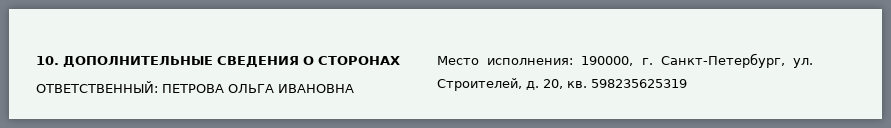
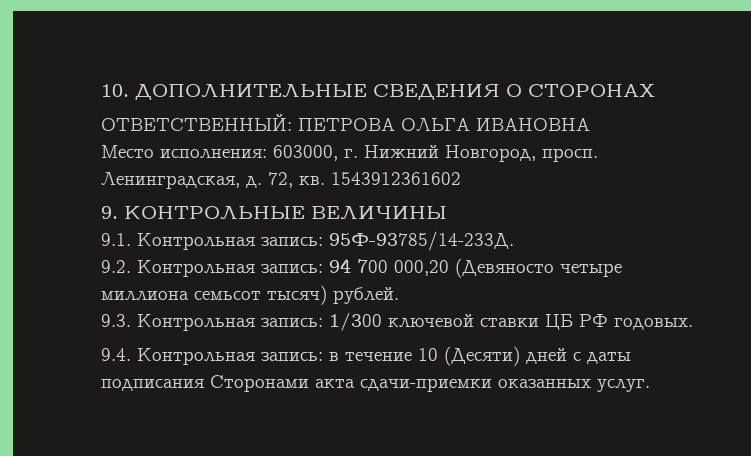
- Место исполнения: 190000, г. Санкт-Петербург, ул. Строителей, д. 20, кв. 598235625319
+ Место исполнения: 603000, г. Нижний Новгород, просп. Ленинградская, д. 72, кв. 1543912361602
+ 9. КОНТРОЛЬНЫЕ ВЕЛИЧИНЫ
+ 9.1. Контрольная запись: 95Ф-93785/14-233Д.
+ 9.2. Контрольная запись: 94 700 000,20 (Девяносто четыре миллиона семьсот тысяч) рублей.
+ 9.3. Контрольная запись: 1/300 ключевой ставки ЦБ РФ годовых.
+ 9.4. Контрольная запись: в течение 10 (Десяти) дней с даты подписания Сторонами акта сдачи-приемки оказанных услуг.

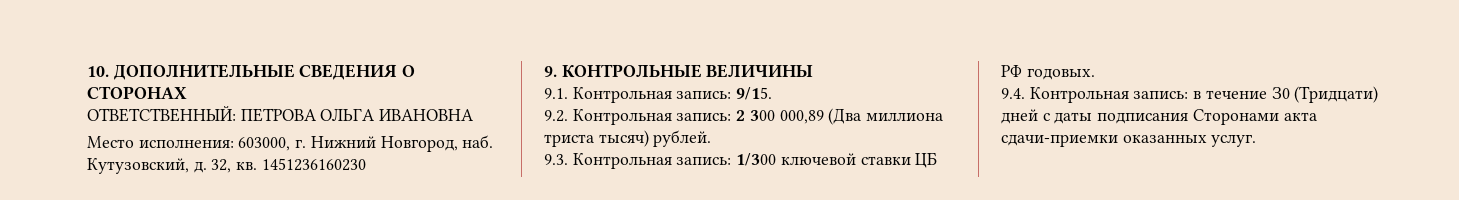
- Место исполнения: 603000, г. Нижний Новгород, просп. Ленинградская, д. 72, кв. 1543912361602
+ Место исполнения: 603000, г. Нижний Новгород, наб. Кутузовский, д. 32, кв. 1451236160230
- 9.1. Контрольная запись: 95Ф-93785/14-233Д.
+ 9.1. Контрольная запись: 9/15.
- 9.2. Контрольная запись: 94 700 000,20 (Девяносто четыре миллиона семьсот тысяч) рублей.
+ 9.2. Контрольная запись: 2 300 000,89 (Два миллиона триста тысяч) рублей.
- 9.4. Контрольная запись: в течение 10 (Десяти) дней с даты подписания Сторонами акта сдачи-приемки оказанных услуг.
+ 9.4. Контрольная запись: в течение З0 (Тридцати) дней с даты подписания Сторонами акта сдачи-приемки оказанных услуг.

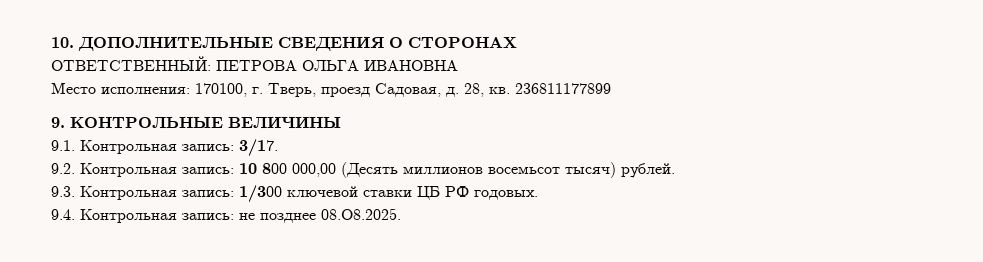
- Место исполнения: 603000, г. Нижний Новгород, наб. Кутузовский, д. 32, кв. 1451236160230
+ Место исполнения: 170100, г. Тверь, проезд Садовая, д. 28, кв. 236811177899
- 9.1. Контрольная запись: 9/15.
+ 9.1. Контрольная запись: 3/17.
- 9.2. Контрольная запись: 2 300 000,89 (Два миллиона триста тысяч) рублей.
+ 9.2. Контрольная запись: 10 800 000,00 (Десять миллионов восемьсот тысяч) рублей.
- 9.4. Контрольная запись: в течение З0 (Тридцати) дней с даты подписания Сторонами акта сдачи-приемки оказанных услуг.
+ 9.4. Контрольная запись: не позднее 08.О8.2025.

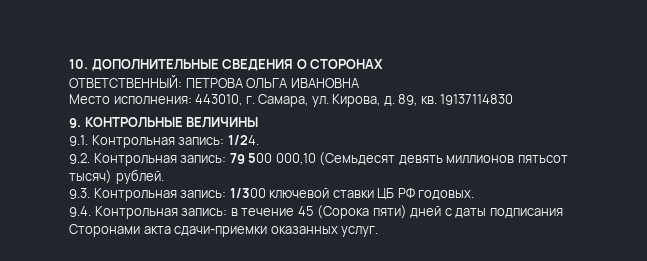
- Место исполнения: 170100, г. Тверь, проезд Садовая, д. 28, кв. 236811177899
+ Место исполнения: 443010, г. Самара, ул. Кирова, д. 89, кв. 19137114830
- 9.1. Контрольная запись: 3/17.
+ 9.1. Контрольная запись: 1/24.
- 9.2. Контрольная запись: 10 800 000,00 (Десять миллионов восемьсот тысяч) рублей.
+ 9.2. Контрольная запись: 79 500 000,10 (Семьдесят девять миллионов пятьсот тысяч) рублей.
- 9.4. Контрольная запись: не позднее 08.О8.2025.
+ 9.4. Контрольная запись: в тeчение 45 (Сорока пяти) дней с даты подписания Сторонами акта сдачи-приемки оказанных услуг.

